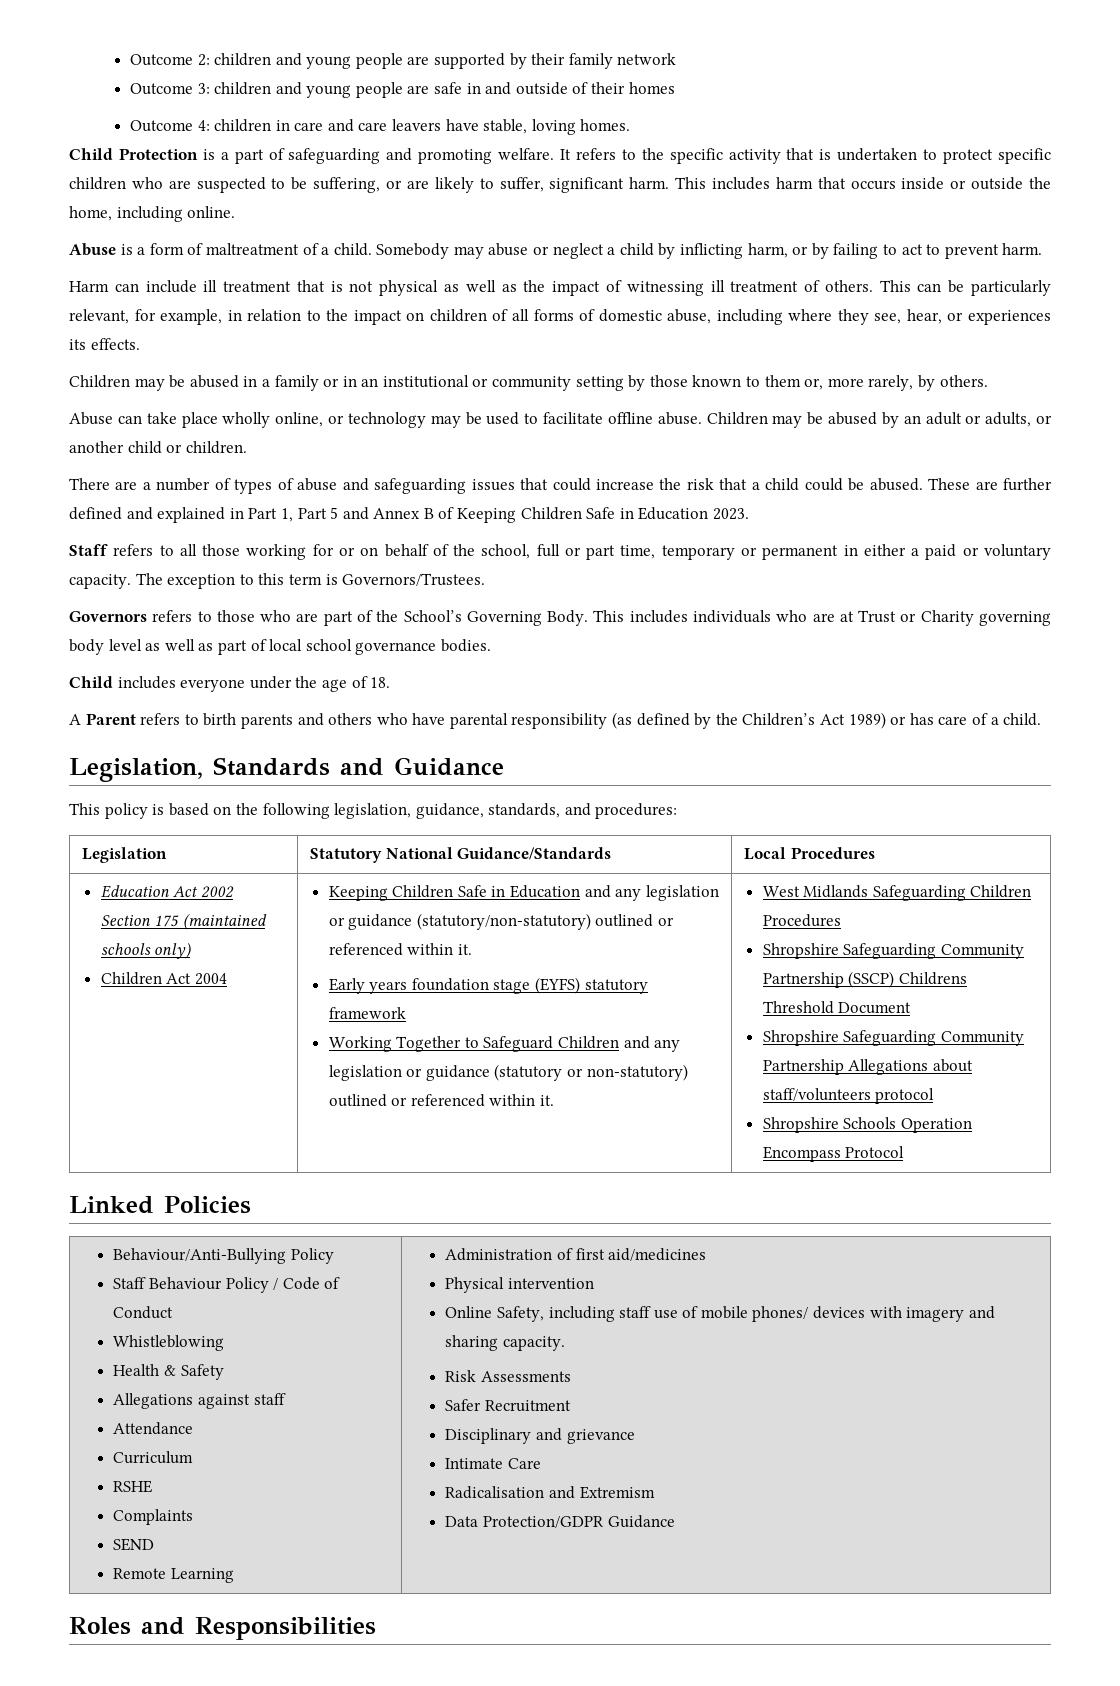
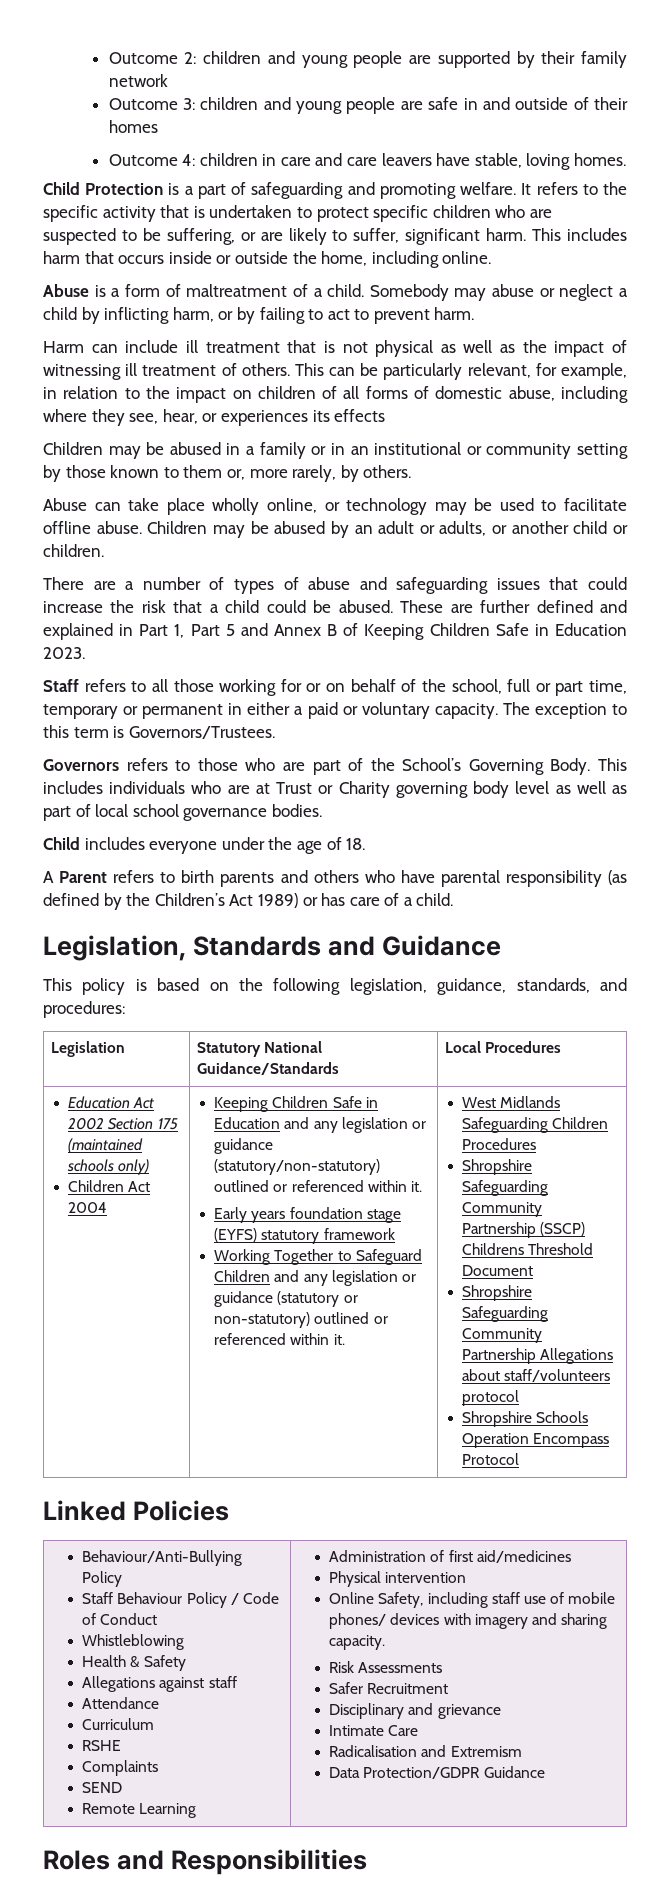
- This can be particularly relevant, for example, in relation to the impact on children of all forms of domestic abuse, including where they see, hear, or experiences its effects.
+ This can be particularly relevant, for example, in relation to the impact on children of all forms of domestic abuse, including where they see, hear, or experiences its effects

